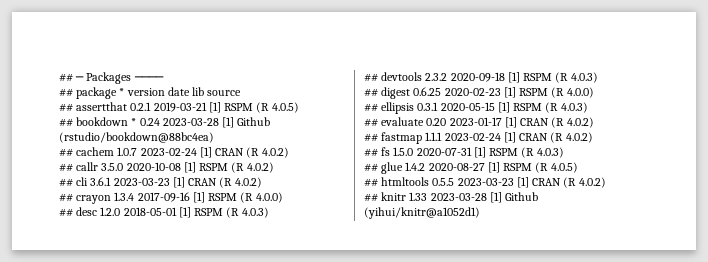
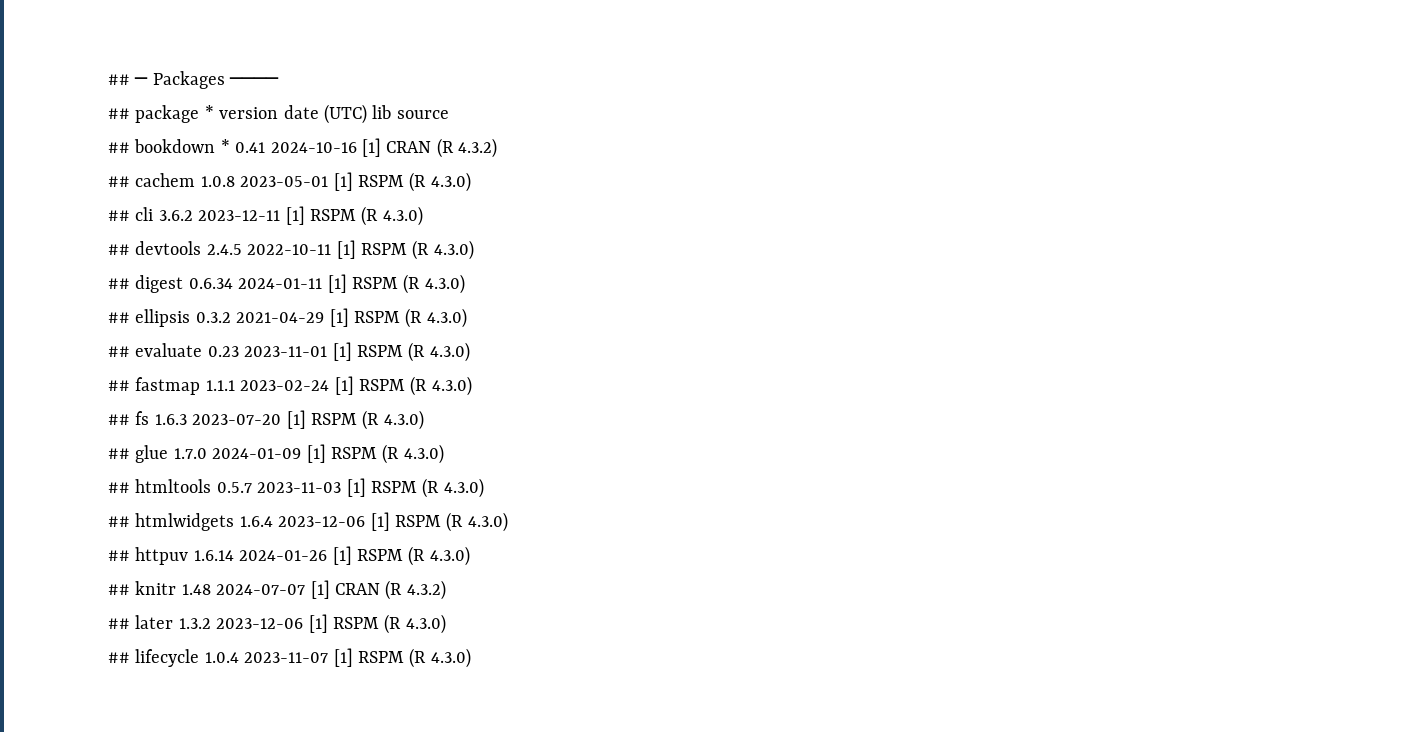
- ## package * version date lib source
+ ## package * version date (UTC) lib source
- ## assertthat 0.2.1 2019-03-21 [1] RSPM (R 4.0.5)
- ## bookdown * 0.24 2023-03-28 [1] Github (rstudio/bookdown@88bc4ea)
- ## cachem 1.0.7 2023-02-24 [1] CRAN (R 4.0.2)
- ## callr 3.5.0 2020-10-08 [1] RSPM (R 4.0.2)
- ## cli 3.6.1 2023-03-23 [1] CRAN (R 4.0.2)
- ## crayon 1.3.4 2017-09-16 [1] RSPM (R 4.0.0)
- ## desc 1.2.0 2018-05-01 [1] RSPM (R 4.0.3)
- ## devtools 2.3.2 2020-09-18 [1] RSPM (R 4.0.3)
- ## digest 0.6.25 2020-02-23 [1] RSPM (R 4.0.0)
- ## ellipsis 0.3.1 2020-05-15 [1] RSPM (R 4.0.3)
- ## evaluate 0.20 2023-01-17 [1] CRAN (R 4.0.2)
+ ## bookdown * 0.41 2024-10-16 [1] CRAN (R 4.3.2)
+ ## cachem 1.0.8 2023-05-01 [1] RSPM (R 4.3.0)
+ ## cli 3.6.2 2023-12-11 [1] RSPM (R 4.3.0)
+ ## devtools 2.4.5 2022-10-11 [1] RSPM (R 4.3.0)
+ ## digest 0.6.34 2024-01-11 [1] RSPM (R 4.3.0)
+ ## ellipsis 0.3.2 2021-04-29 [1] RSPM (R 4.3.0)
+ ## evaluate 0.23 2023-11-01 [1] RSPM (R 4.3.0)
- ## fastmap 1.1.1 2023-02-24 [1] CRAN (R 4.0.2)
+ ## fastmap 1.1.1 2023-02-24 [1] RSPM (R 4.3.0)
- ## fs 1.5.0 2020-07-31 [1] RSPM (R 4.0.3)
+ ## fs 1.6.3 2023-07-20 [1] RSPM (R 4.3.0)
- ## glue 1.4.2 2020-08-27 [1] RSPM (R 4.0.5)
+ ## glue 1.7.0 2024-01-09 [1] RSPM (R 4.3.0)
- ## htmltools 0.5.5 2023-03-23 [1] CRAN (R 4.0.2)
- ## knitr 1.33 2023-03-28 [1] Github (yihui/knitr@a1052d1)
+ ## htmltools 0.5.7 2023-11-03 [1] RSPM (R 4.3.0)
+ ## htmlwidgets 1.6.4 2023-12-06 [1] RSPM (R 4.3.0)
+ ## httpuv 1.6.14 2024-01-26 [1] RSPM (R 4.3.0)
+ ## knitr 1.48 2024-07-07 [1] CRAN (R 4.3.2)
+ ## later 1.3.2 2023-12-06 [1] RSPM (R 4.3.0)
+ ## lifecycle 1.0.4 2023-11-07 [1] RSPM (R 4.3.0)

